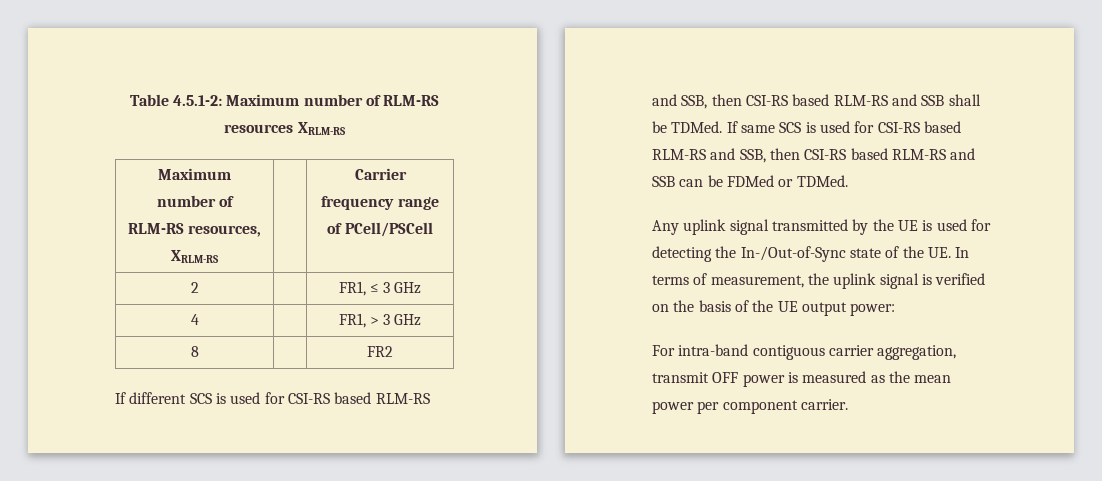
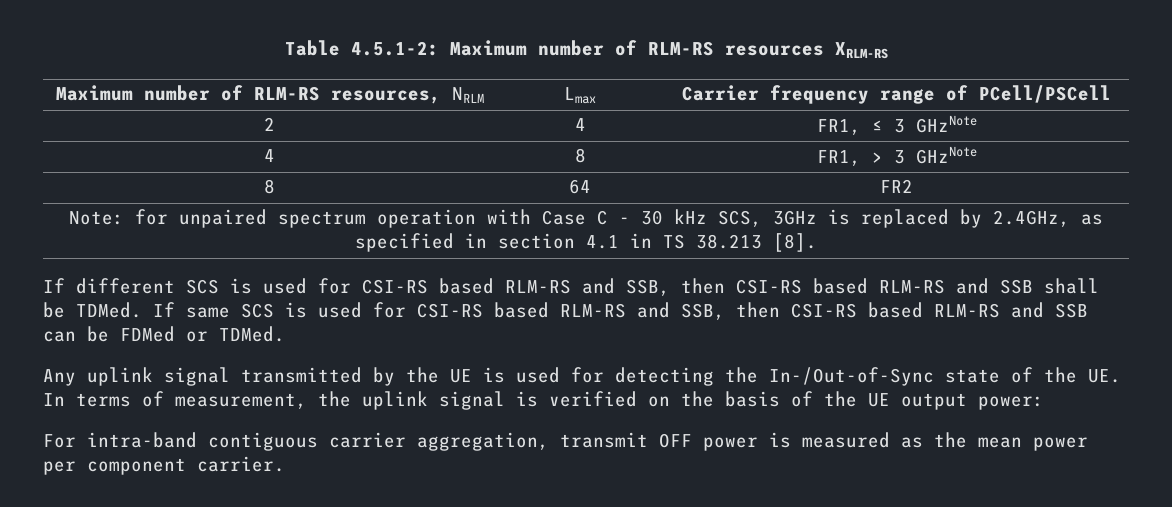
- Maximum number of RLM-RS resources, XRLM-RS | | Carrier frequency range of PCell/PSCell
+ Maximum number of RLM-RS resources, NRLM | Lmax | Carrier frequency range of PCell/PSCell
- 2 | | FR1, ≤ 3 GHz
- 4 | | FR1, > 3 GHz
- 8 | | FR2
+ 2 | 4 | FR1, ≤ 3 GHzNote
+ 4 | 8 | FR1, > 3 GHzNote
+ 8 | 64 | FR2
+ Note: for unpaired spectrum operation with Case C - 30 kHz SCS, 3GHz is replaced by 2.4GHz, as specified in section 4.1 in TS 38.213 [8].

